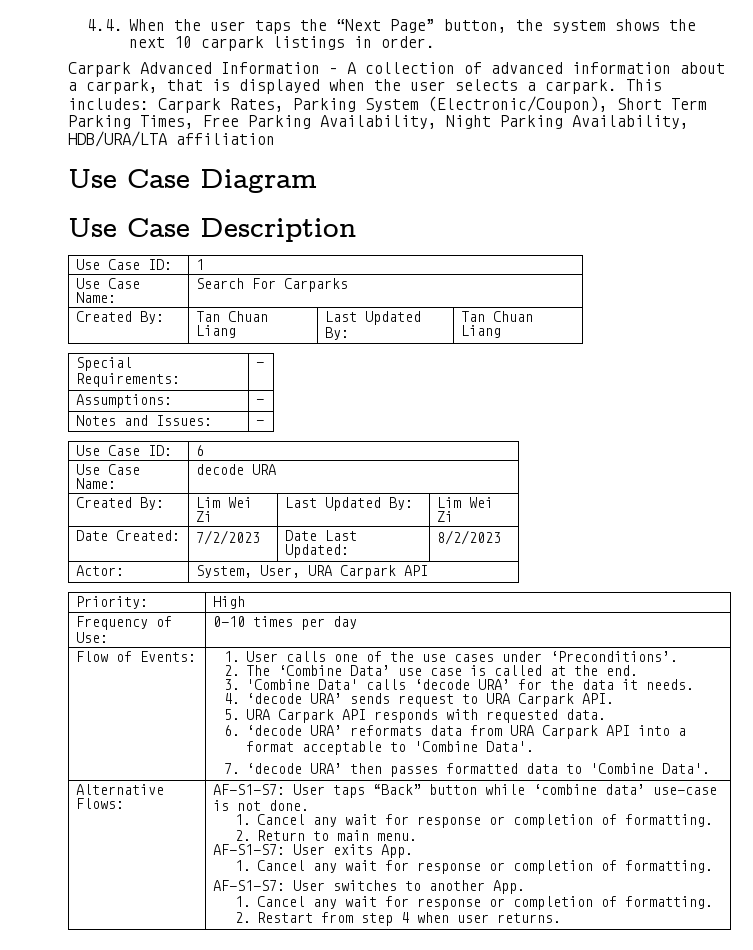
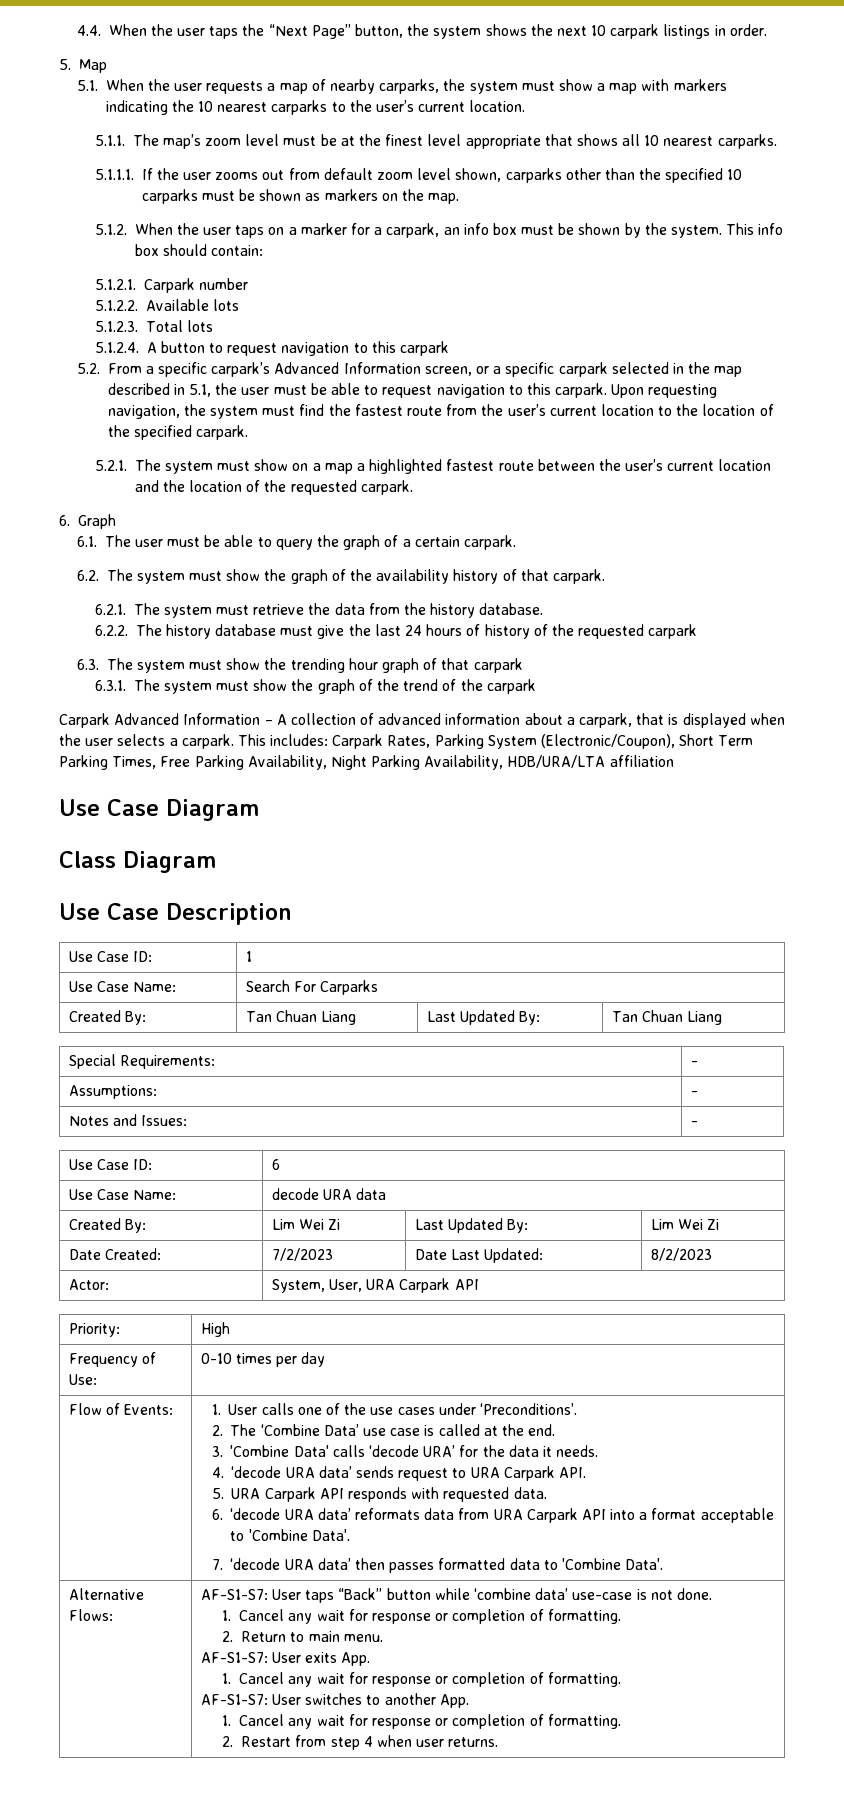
+ 5. Map
+ 5.1. When the user requests a map of nearby carparks, the system must show a map with markers indicating the 10 nearest carparks to the user’s current location.
+ 5.1.1. The map’s zoom level must be at the finest level appropriate that shows all 10 nearest carparks.
+ 5.1.1.1. If the user zooms out from default zoom level shown, carparks other than the specified 10 carparks must be shown as markers on the map.
+ 5.1.2. When the user taps on a marker for a carpark, an info box must be shown by the system. This info box should contain:
+ 5.1.2.1. Carpark number
+ 5.1.2.2. Available lots
+ 5.1.2.3. Total lots
+ 5.1.2.4. A button to request navigation to this carpark
+ 5.2. From a specific carpark’s Advanced Information screen, or a specific carpark selected in the map described in 5.1, the user must be able to request navigation to this carpark. Upon requesting navigation, the system must find the fastest route from the user’s current location to the location of the specified carpark.
+ 5.2.1. The system must show on a map a highlighted fastest route between the user’s current location and the location of the requested carpark.
+ 6. Graph
+ 6.1. The user must be able to query the graph of a certain carpark.
+ 6.2. The system must show the graph of the availability history of that carpark.
+ 6.2.1. The system must retrieve the data from the history database.
+ 6.2.2. The history database must give the last 24 hours of history of the requested carpark
+ 6.3. The system must show the trending hour graph of that carpark
+ 6.3.1. The system must show the graph of the trend of the carpark
+ Class Diagram
- Use Case Name: | decode URA
+ Use Case Name: | decode URA data
- 4. ‘decode URA’ sends request to URA Carpark API.
+ 4. ‘decode URA data’ sends request to URA Carpark API.
- 6. ‘decode URA’ reformats data from URA Carpark API into a format acceptable to 'Combine Data'.
+ 6. ‘decode URA data’ reformats data from URA Carpark API into a format acceptable to 'Combine Data'.
- 7. ‘decode URA’ then passes formatted data to 'Combine Data'.
+ 7. ‘decode URA data’ then passes formatted data to 'Combine Data'.

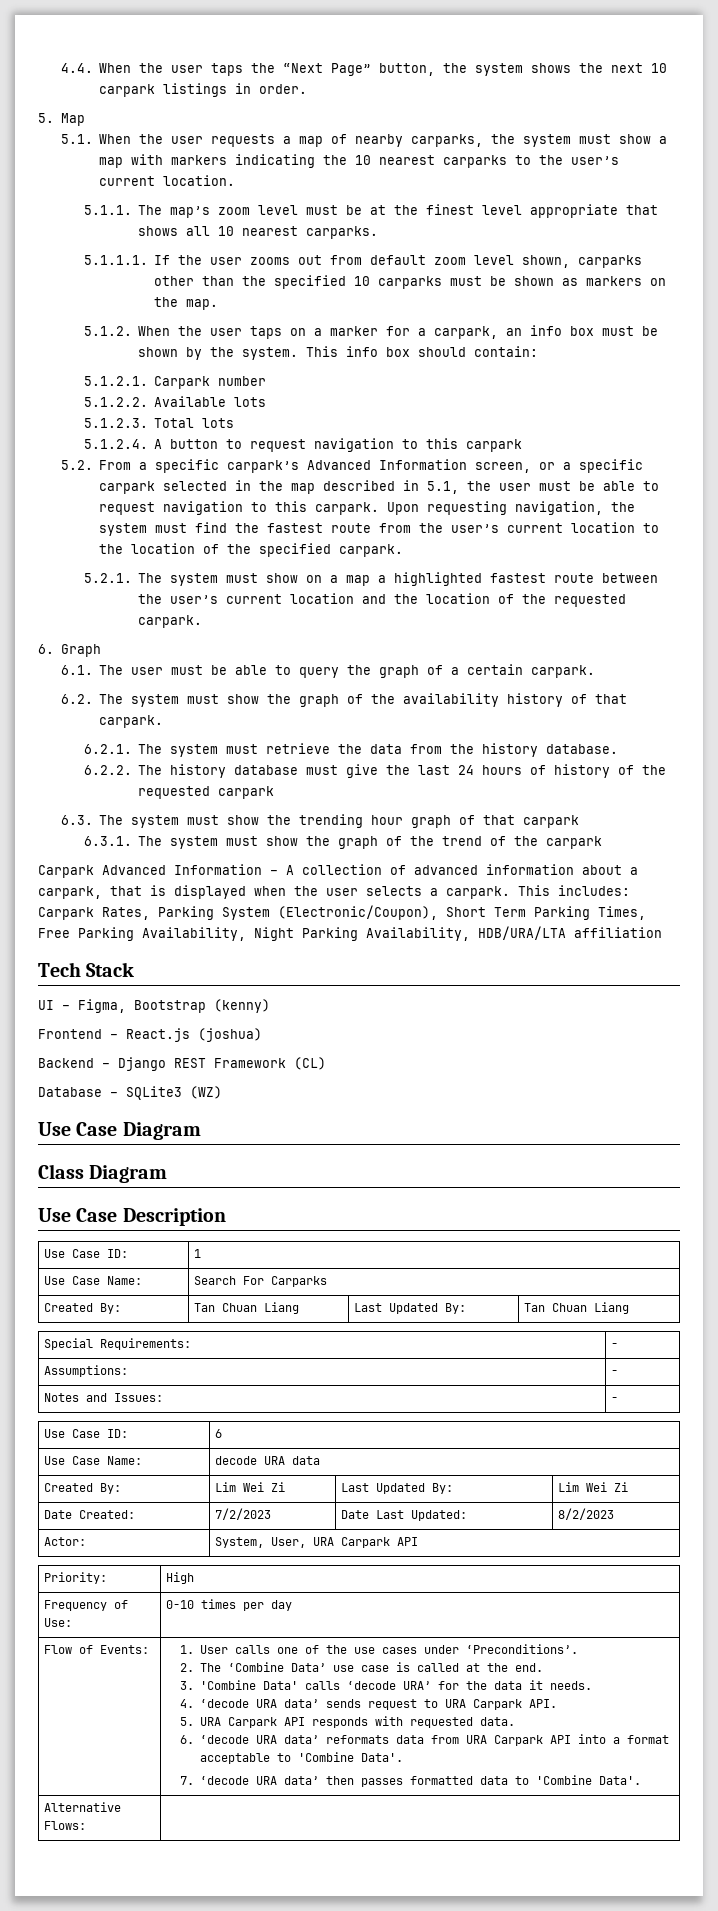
+ Tech Stack
+ UI – Figma, Bootstrap (kenny)
+ Frontend – React.js (joshua)
+ Backend – Django REST Framework (CL)
+ Database – SQLite3 (WZ)
- AF-S1-S7: User taps “Back” button while ‘combine data’ use-case is not done.
- 1. Cancel any wait for response or completion of formatting.
- 2. Return to main menu.
- AF-S1-S7: User exits App.
- 1. Cancel any wait for response or completion of formatting.
- AF-S1-S7: User switches to another App.
- 1. Cancel any wait for response or completion of formatting.
- 2. Restart from step 4 when user returns.

